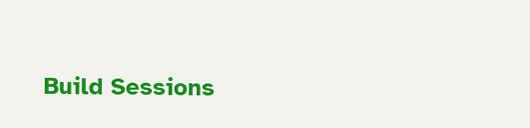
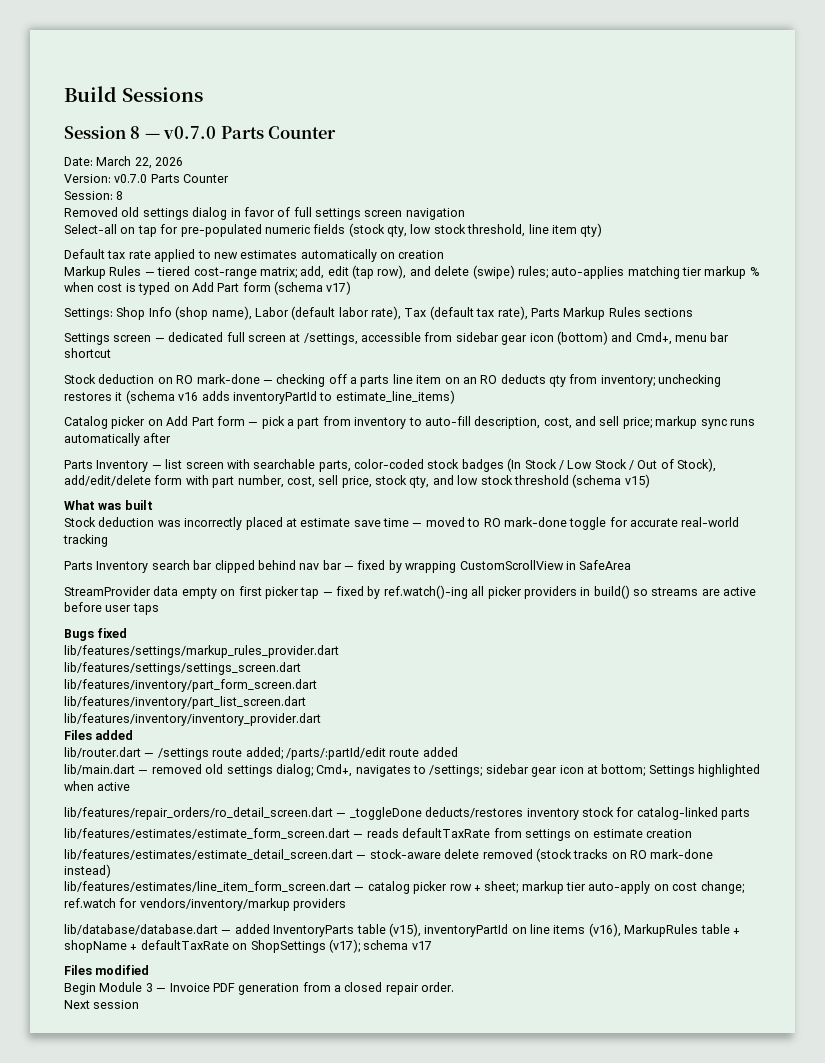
+ Session 8 — v0.7.0 Parts Counter
+ Date: March 22, 2026
+ Version: v0.7.0 Parts Counter
+ Session: 8
+ Removed old settings dialog in favor of full settings screen navigation
+ Select-all on tap for pre-populated numeric fields (stock qty, low stock threshold, line item qty)
+ Default tax rate applied to new estimates automatically on creation
+ Markup Rules — tiered cost-range matrix; add, edit (tap row), and delete (swipe) rules; auto-applies matching tier markup % when cost is typed on Add Part form (schema v17)
+ Settings: Shop Info (shop name), Labor (default labor rate), Tax (default tax rate), Parts Markup Rules sections
+ Settings screen — dedicated full screen at /settings, accessible from sidebar gear icon (bottom) and Cmd+, menu bar shortcut
+ Stock deduction on RO mark-done — checking off a parts line item on an RO deducts qty from inventory; unchecking restores it (schema v16 adds inventoryPartId to estimate_line_items)
+ Catalog picker on Add Part form — pick a part from inventory to auto-fill description, cost, and sell price; markup sync runs automatically after
+ Parts Inventory — list screen with searchable parts, color-coded stock badges (In Stock / Low Stock / Out of Stock), add/edit/delete form with part number, cost, sell price, stock qty, and low stock threshold (schema v15)
+ What was built
+ Stock deduction was incorrectly placed at estimate save time — moved to RO mark-done toggle for accurate real-world tracking
+ Parts Inventory search bar clipped behind nav bar — fixed by wrapping CustomScrollView in SafeArea
+ StreamProvider data empty on first picker tap — fixed by ref.watch()-ing all picker providers in build() so streams are active before user taps
+ Bugs fixed
+ lib/features/settings/markup_rules_provider.dart
+ lib/features/settings/settings_screen.dart
+ lib/features/inventory/part_form_screen.dart
+ lib/features/inventory/part_list_screen.dart
+ lib/features/inventory/inventory_provider.dart
+ Files added
+ lib/router.dart — /settings route added; /parts/:partId/edit route added
+ lib/main.dart — removed old settings dialog; Cmd+, navigates to /settings; sidebar gear icon at bottom; Settings highlighted when active
+ lib/features/repair_orders/ro_detail_screen.dart — _toggleDone deducts/restores inventory stock for catalog-linked parts
+ lib/features/estimates/estimate_form_screen.dart — reads defaultTaxRate from settings on estimate creation
+ lib/features/estimates/estimate_detail_screen.dart — stock-aware delete removed (stock tracks on RO mark-done instead)
+ lib/features/estimates/line_item_form_screen.dart — catalog picker row + sheet; markup tier auto-apply on cost change; ref.watch for vendors/inventory/markup providers
+ lib/database/database.dart — added InventoryParts table (v15), inventoryPartId on line items (v16), MarkupRules table + shopName + defaultTaxRate on ShopSettings (v17); schema v17
+ Files modified
+ Begin Module 3 — Invoice PDF generation from a closed repair order.
+ Next session

